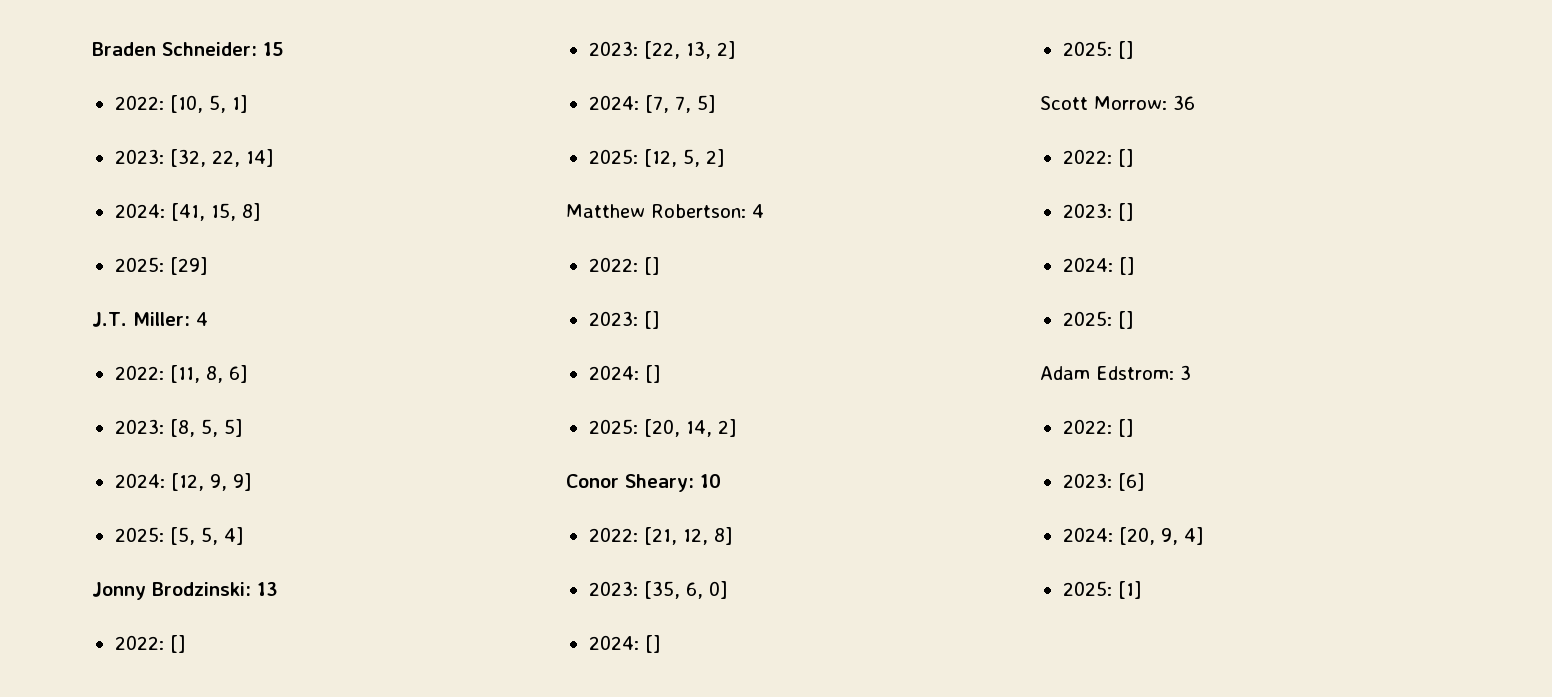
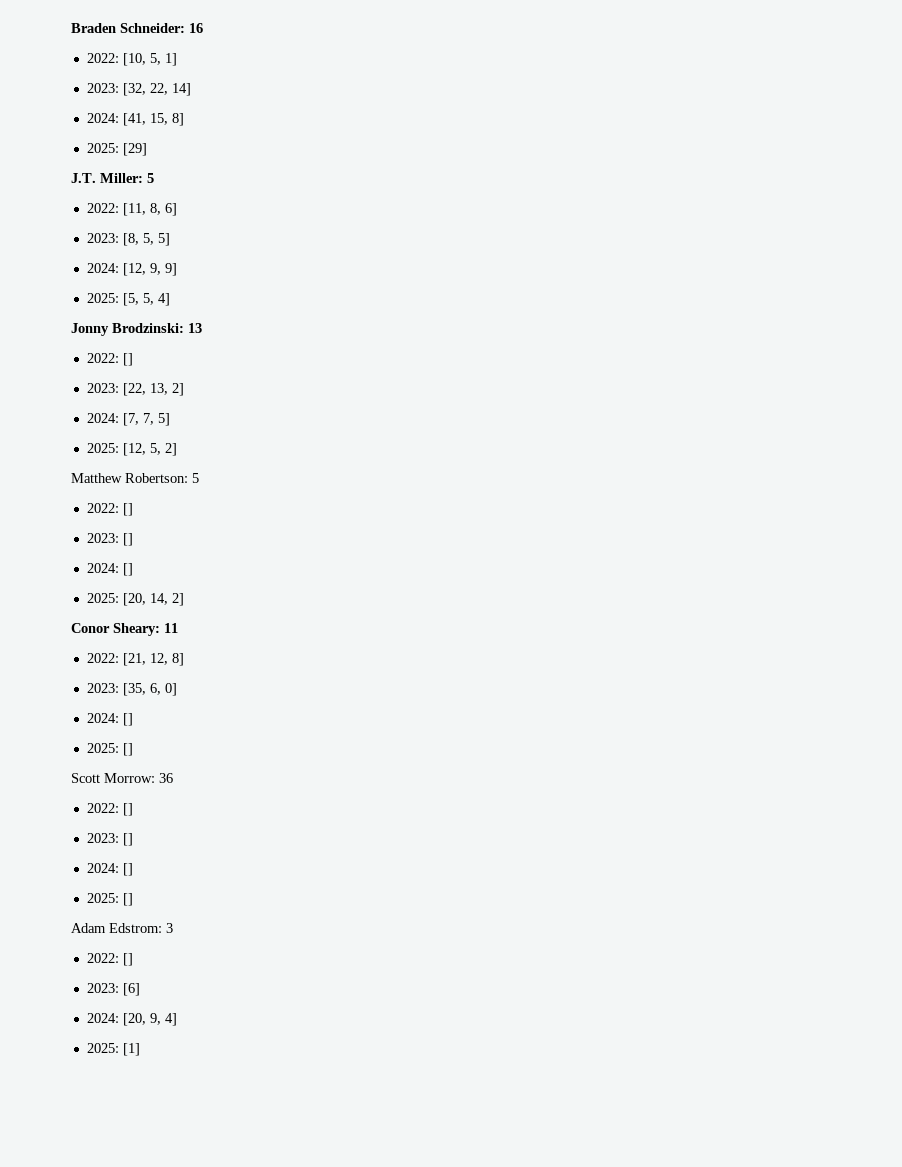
- Braden Schneider: 15
+ Braden Schneider: 16
- J.T. Miller: 4
+ J.T. Miller: 5
- Matthew Robertson: 4
+ Matthew Robertson: 5
- Conor Sheary: 10
+ Conor Sheary: 11

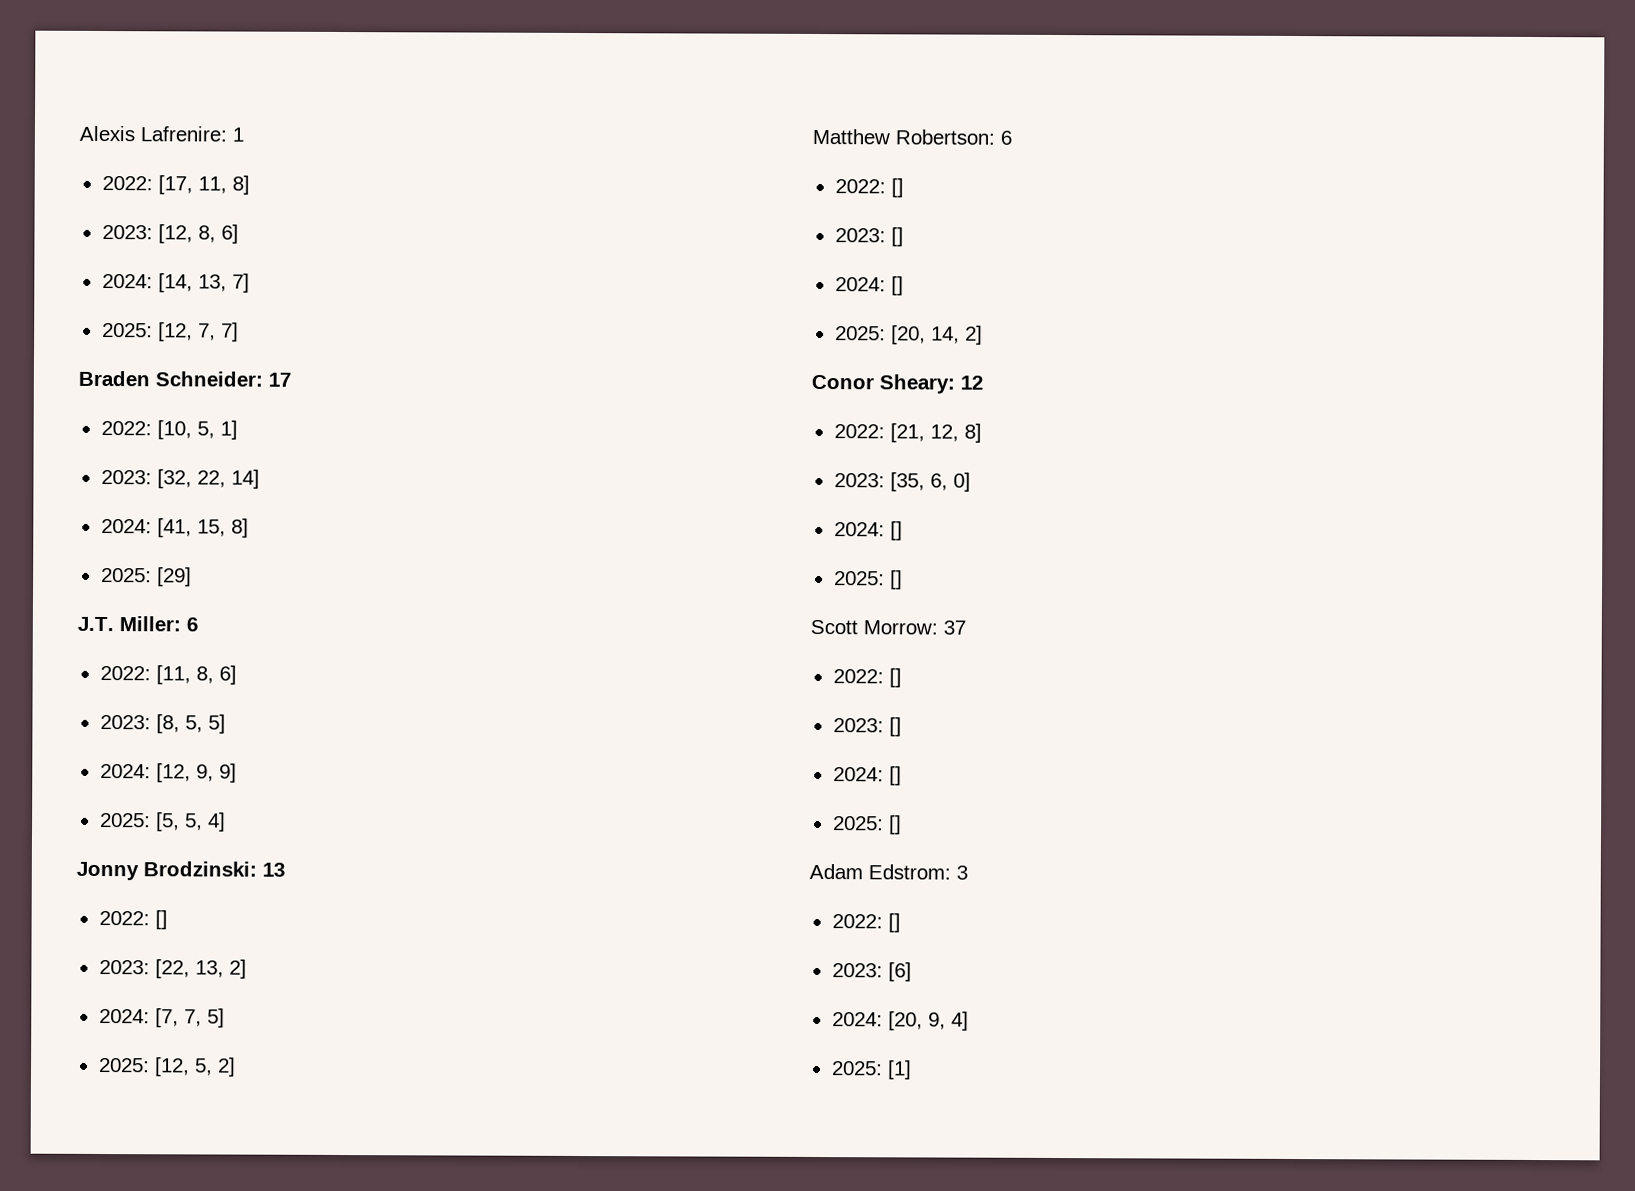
+ Alexis Lafrenire: 1
+ 2022: [17, 11, 8]
+ 2023: [12, 8, 6]
+ 2024: [14, 13, 7]
+ 2025: [12, 7, 7]
- Braden Schneider: 16
+ Braden Schneider: 17
- J.T. Miller: 5
+ J.T. Miller: 6
- Matthew Robertson: 5
+ Matthew Robertson: 6
- Conor Sheary: 11
+ Conor Sheary: 12
- Scott Morrow: 36
+ Scott Morrow: 37

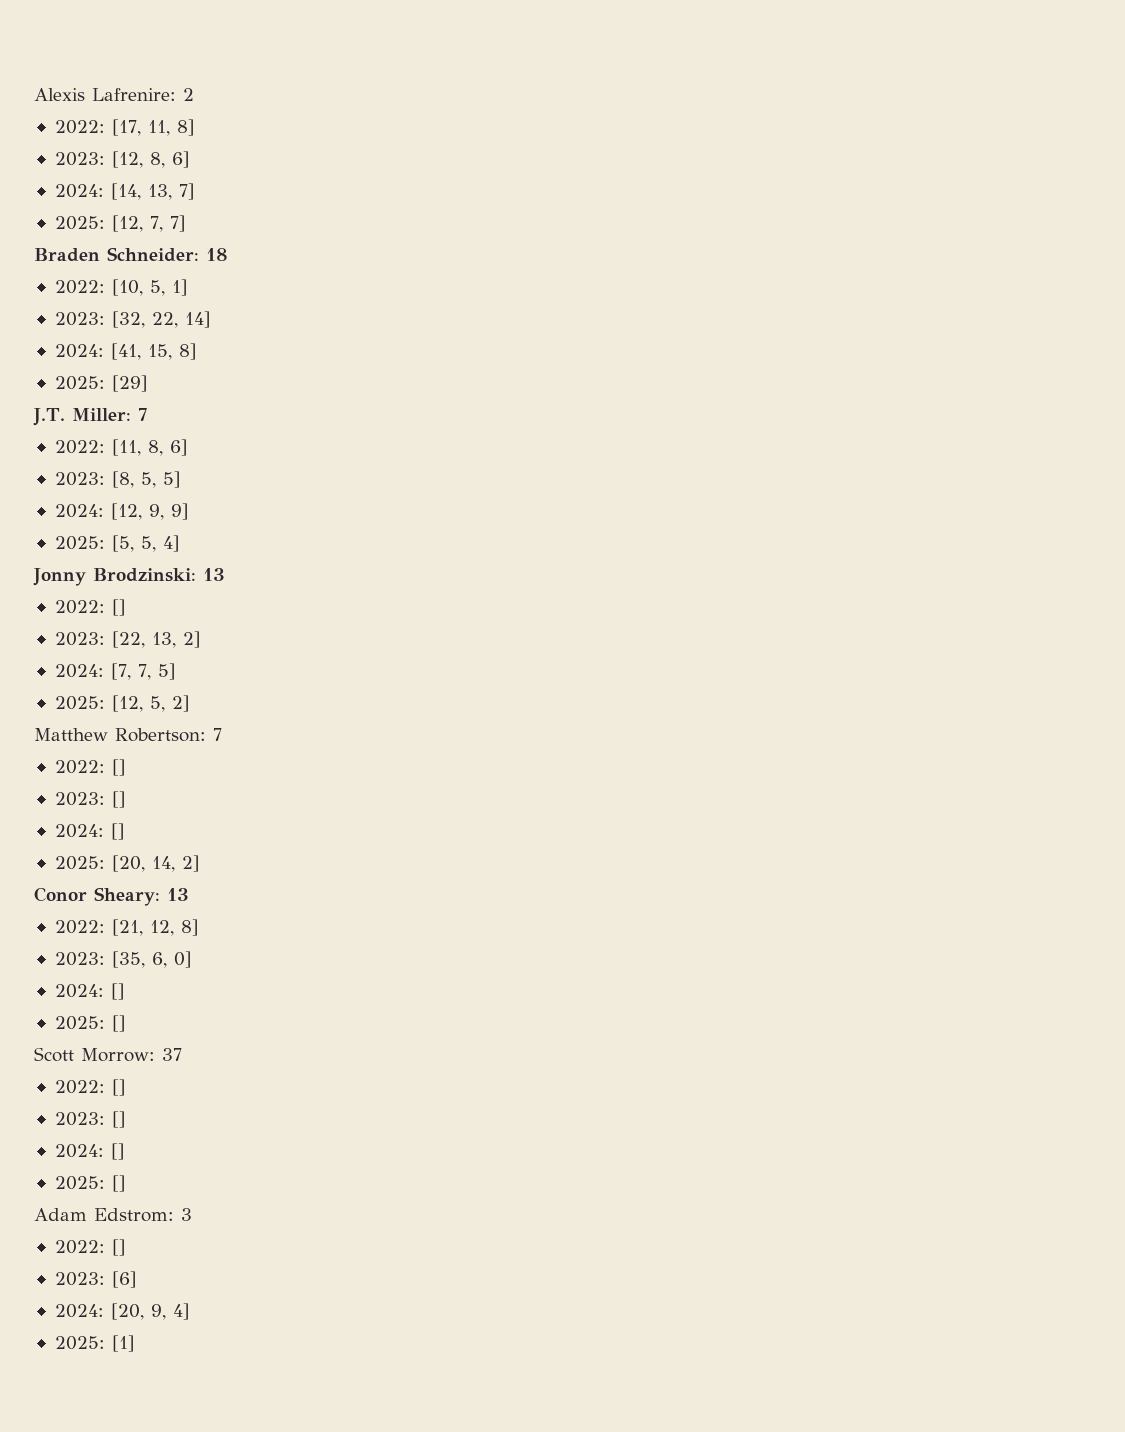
- Alexis Lafrenire: 1
+ Alexis Lafrenire: 2
- Braden Schneider: 17
+ Braden Schneider: 18
- J.T. Miller: 6
+ J.T. Miller: 7
- Matthew Robertson: 6
+ Matthew Robertson: 7
- Conor Sheary: 12
+ Conor Sheary: 13

